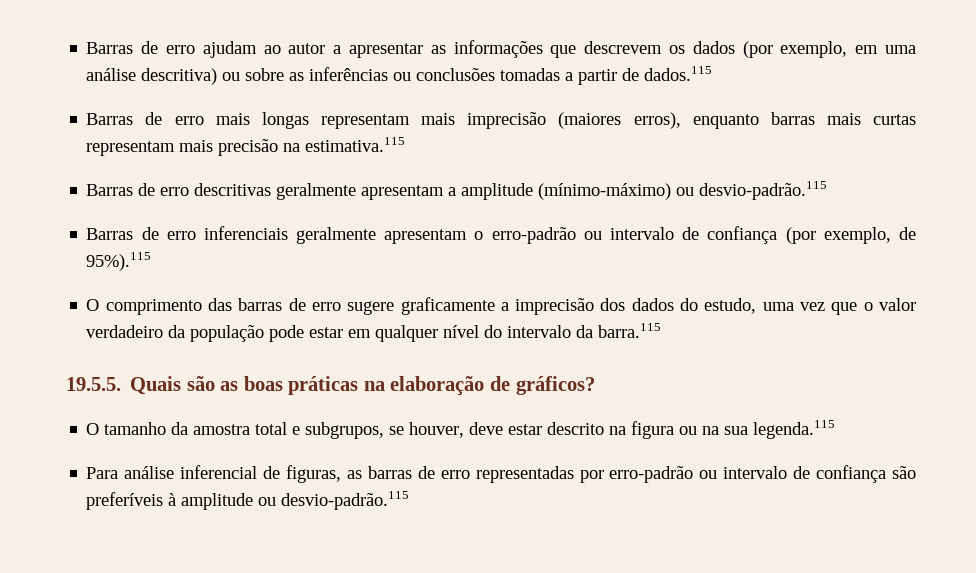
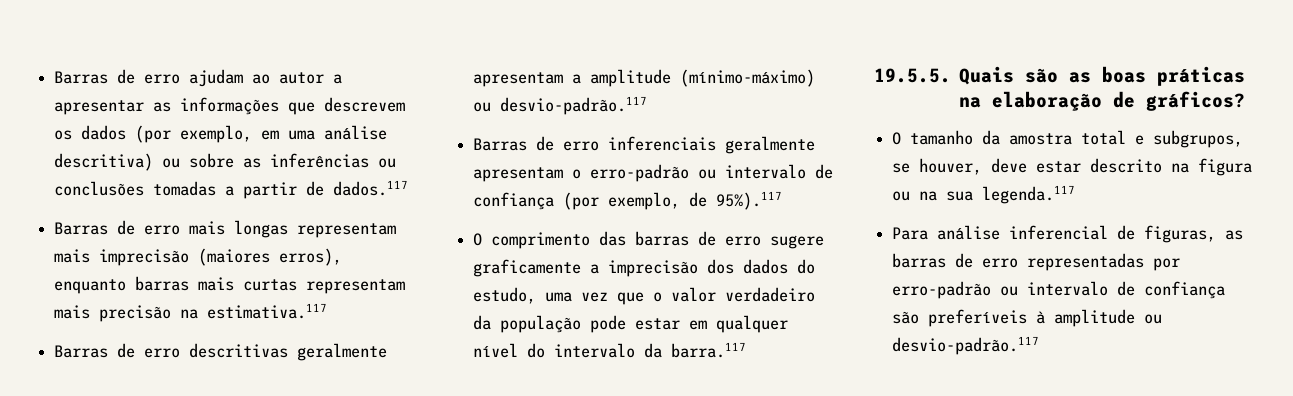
- Barras de erro ajudam ao autor a apresentar as informações que descrevem os dados (por exemplo, em uma análise descritiva) ou sobre as inferências ou conclusões tomadas a partir de dados.115
+ Barras de erro ajudam ao autor a apresentar as informações que descrevem os dados (por exemplo, em uma análise descritiva) ou sobre as inferências ou conclusões tomadas a partir de dados.117
- Barras de erro mais longas representam mais imprecisão (maiores erros), enquanto barras mais curtas representam mais precisão na estimativa.115
+ Barras de erro mais longas representam mais imprecisão (maiores erros), enquanto barras mais curtas representam mais precisão na estimativa.117
- Barras de erro descritivas geralmente apresentam a amplitude (mínimo-máximo) ou desvio-padrão.115
+ Barras de erro descritivas geralmente apresentam a amplitude (mínimo-máximo) ou desvio-padrão.117
- Barras de erro inferenciais geralmente apresentam o erro-padrão ou intervalo de confiança (por exemplo, de 95%).115
+ Barras de erro inferenciais geralmente apresentam o erro-padrão ou intervalo de confiança (por exemplo, de 95%).117
- O comprimento das barras de erro sugere graficamente a imprecisão dos dados do estudo, uma vez que o valor verdadeiro da população pode estar em qualquer nível do intervalo da barra.115
+ O comprimento das barras de erro sugere graficamente a imprecisão dos dados do estudo, uma vez que o valor verdadeiro da população pode estar em qualquer nível do intervalo da barra.117
- O tamanho da amostra total e subgrupos, se houver, deve estar descrito na figura ou na sua legenda.115
+ O tamanho da amostra total e subgrupos, se houver, deve estar descrito na figura ou na sua legenda.117
- Para análise inferencial de figuras, as barras de erro representadas por erro-padrão ou intervalo de confiança são preferíveis à amplitude ou desvio-padrão.115
+ Para análise inferencial de figuras, as barras de erro representadas por erro-padrão ou intervalo de confiança são preferíveis à amplitude ou desvio-padrão.117

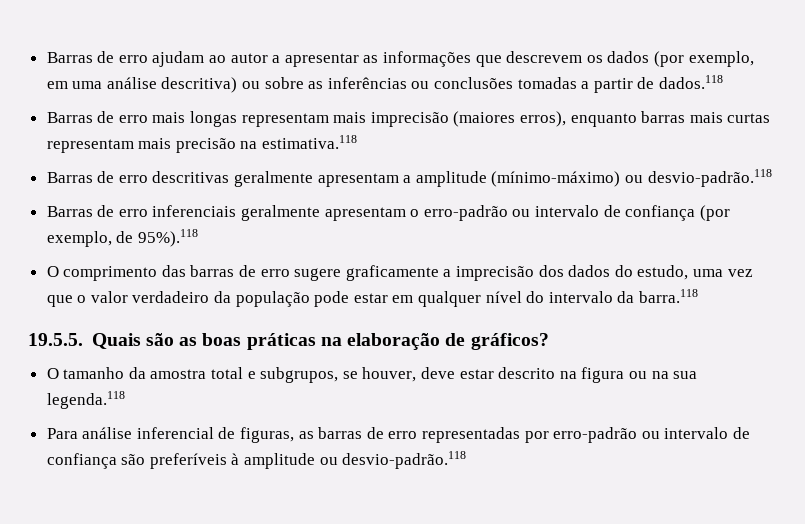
- Barras de erro ajudam ao autor a apresentar as informações que descrevem os dados (por exemplo, em uma análise descritiva) ou sobre as inferências ou conclusões tomadas a partir de dados.117
+ Barras de erro ajudam ao autor a apresentar as informações que descrevem os dados (por exemplo, em uma análise descritiva) ou sobre as inferências ou conclusões tomadas a partir de dados.118
- Barras de erro mais longas representam mais imprecisão (maiores erros), enquanto barras mais curtas representam mais precisão na estimativa.117
+ Barras de erro mais longas representam mais imprecisão (maiores erros), enquanto barras mais curtas representam mais precisão na estimativa.118
- Barras de erro descritivas geralmente apresentam a amplitude (mínimo-máximo) ou desvio-padrão.117
+ Barras de erro descritivas geralmente apresentam a amplitude (mínimo-máximo) ou desvio-padrão.118
- Barras de erro inferenciais geralmente apresentam o erro-padrão ou intervalo de confiança (por exemplo, de 95%).117
+ Barras de erro inferenciais geralmente apresentam o erro-padrão ou intervalo de confiança (por exemplo, de 95%).118
- O comprimento das barras de erro sugere graficamente a imprecisão dos dados do estudo, uma vez que o valor verdadeiro da população pode estar em qualquer nível do intervalo da barra.117
+ O comprimento das barras de erro sugere graficamente a imprecisão dos dados do estudo, uma vez que o valor verdadeiro da população pode estar em qualquer nível do intervalo da barra.118
- O tamanho da amostra total e subgrupos, se houver, deve estar descrito na figura ou na sua legenda.117
+ O tamanho da amostra total e subgrupos, se houver, deve estar descrito na figura ou na sua legenda.118
- Para análise inferencial de figuras, as barras de erro representadas por erro-padrão ou intervalo de confiança são preferíveis à amplitude ou desvio-padrão.117
+ Para análise inferencial de figuras, as barras de erro representadas por erro-padrão ou intervalo de confiança são preferíveis à amplitude ou desvio-padrão.118

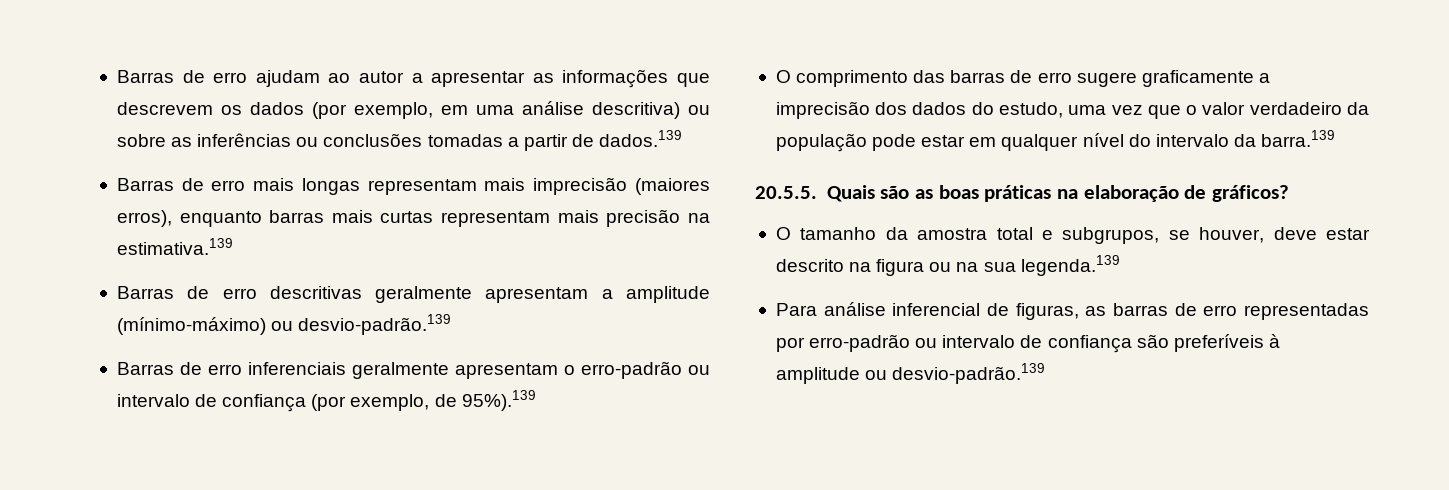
- Barras de erro ajudam ao autor a apresentar as informações que descrevem os dados (por exemplo, em uma análise descritiva) ou sobre as inferências ou conclusões tomadas a partir de dados.118
+ Barras de erro ajudam ao autor a apresentar as informações que descrevem os dados (por exemplo, em uma análise descritiva) ou sobre as inferências ou conclusões tomadas a partir de dados.139
- Barras de erro mais longas representam mais imprecisão (maiores erros), enquanto barras mais curtas representam mais precisão na estimativa.118
+ Barras de erro mais longas representam mais imprecisão (maiores erros), enquanto barras mais curtas representam mais precisão na estimativa.139
- Barras de erro descritivas geralmente apresentam a amplitude (mínimo-máximo) ou desvio-padrão.118
+ Barras de erro descritivas geralmente apresentam a amplitude (mínimo-máximo) ou desvio-padrão.139
- Barras de erro inferenciais geralmente apresentam o erro-padrão ou intervalo de confiança (por exemplo, de 95%).118
+ Barras de erro inferenciais geralmente apresentam o erro-padrão ou intervalo de confiança (por exemplo, de 95%).139
- O comprimento das barras de erro sugere graficamente a imprecisão dos dados do estudo, uma vez que o valor verdadeiro da população pode estar em qualquer nível do intervalo da barra.118
- 19.5.5. Quais são as boas práticas na elaboração de gráficos?
+ O comprimento das barras de erro sugere graficamente a imprecisão dos dados do estudo, uma vez que o valor verdadeiro da população pode estar em qualquer nível do intervalo da barra.139
+ 20.5.5. Quais são as boas práticas na elaboração de gráficos?
- O tamanho da amostra total e subgrupos, se houver, deve estar descrito na figura ou na sua legenda.118
+ O tamanho da amostra total e subgrupos, se houver, deve estar descrito na figura ou na sua legenda.139
- Para análise inferencial de figuras, as barras de erro representadas por erro-padrão ou intervalo de confiança são preferíveis à amplitude ou desvio-padrão.118
+ Para análise inferencial de figuras, as barras de erro representadas por erro-padrão ou intervalo de confiança são preferíveis à amplitude ou desvio-padrão.139

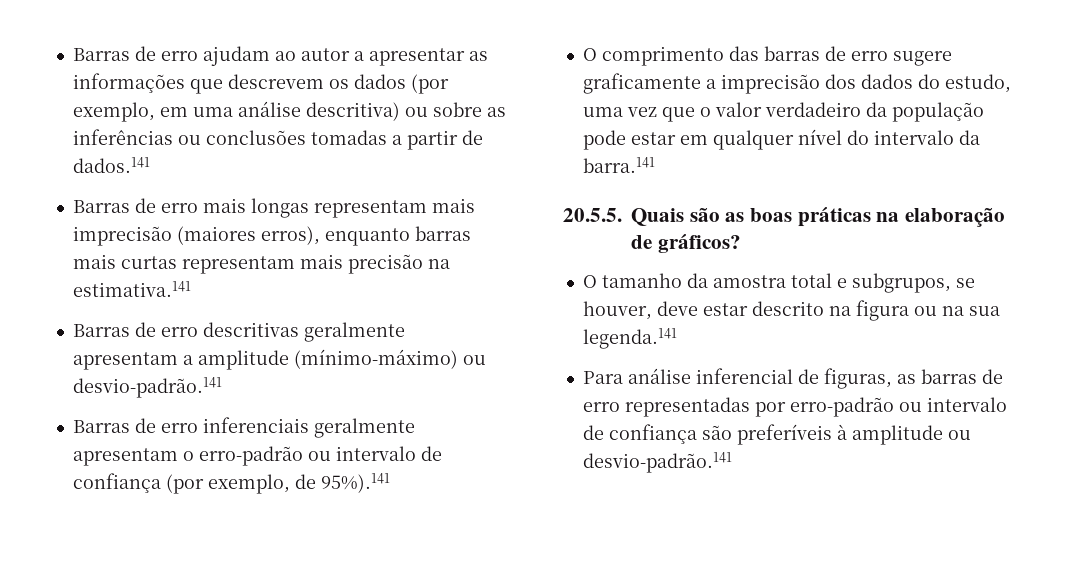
- Barras de erro ajudam ao autor a apresentar as informações que descrevem os dados (por exemplo, em uma análise descritiva) ou sobre as inferências ou conclusões tomadas a partir de dados.139
+ Barras de erro ajudam ao autor a apresentar as informações que descrevem os dados (por exemplo, em uma análise descritiva) ou sobre as inferências ou conclusões tomadas a partir de dados.141
- Barras de erro mais longas representam mais imprecisão (maiores erros), enquanto barras mais curtas representam mais precisão na estimativa.139
+ Barras de erro mais longas representam mais imprecisão (maiores erros), enquanto barras mais curtas representam mais precisão na estimativa.141
- Barras de erro descritivas geralmente apresentam a amplitude (mínimo-máximo) ou desvio-padrão.139
+ Barras de erro descritivas geralmente apresentam a amplitude (mínimo-máximo) ou desvio-padrão.141
- Barras de erro inferenciais geralmente apresentam o erro-padrão ou intervalo de confiança (por exemplo, de 95%).139
+ Barras de erro inferenciais geralmente apresentam o erro-padrão ou intervalo de confiança (por exemplo, de 95%).141
- O comprimento das barras de erro sugere graficamente a imprecisão dos dados do estudo, uma vez que o valor verdadeiro da população pode estar em qualquer nível do intervalo da barra.139
+ O comprimento das barras de erro sugere graficamente a imprecisão dos dados do estudo, uma vez que o valor verdadeiro da população pode estar em qualquer nível do intervalo da barra.141
- O tamanho da amostra total e subgrupos, se houver, deve estar descrito na figura ou na sua legenda.139
+ O tamanho da amostra total e subgrupos, se houver, deve estar descrito na figura ou na sua legenda.141
- Para análise inferencial de figuras, as barras de erro representadas por erro-padrão ou intervalo de confiança são preferíveis à amplitude ou desvio-padrão.139
+ Para análise inferencial de figuras, as barras de erro representadas por erro-padrão ou intervalo de confiança são preferíveis à amplitude ou desvio-padrão.141

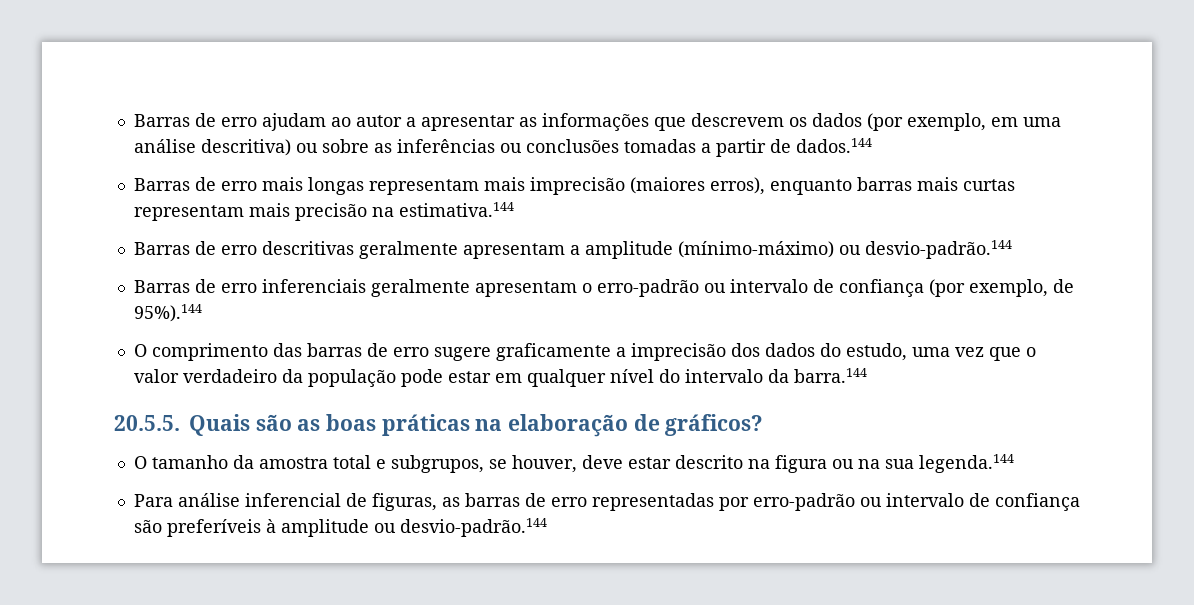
- Barras de erro ajudam ao autor a apresentar as informações que descrevem os dados (por exemplo, em uma análise descritiva) ou sobre as inferências ou conclusões tomadas a partir de dados.141
+ Barras de erro ajudam ao autor a apresentar as informações que descrevem os dados (por exemplo, em uma análise descritiva) ou sobre as inferências ou conclusões tomadas a partir de dados.144
- Barras de erro mais longas representam mais imprecisão (maiores erros), enquanto barras mais curtas representam mais precisão na estimativa.141
+ Barras de erro mais longas representam mais imprecisão (maiores erros), enquanto barras mais curtas representam mais precisão na estimativa.144
- Barras de erro descritivas geralmente apresentam a amplitude (mínimo-máximo) ou desvio-padrão.141
+ Barras de erro descritivas geralmente apresentam a amplitude (mínimo-máximo) ou desvio-padrão.144
- Barras de erro inferenciais geralmente apresentam o erro-padrão ou intervalo de confiança (por exemplo, de 95%).141
+ Barras de erro inferenciais geralmente apresentam o erro-padrão ou intervalo de confiança (por exemplo, de 95%).144
- O comprimento das barras de erro sugere graficamente a imprecisão dos dados do estudo, uma vez que o valor verdadeiro da população pode estar em qualquer nível do intervalo da barra.141
+ O comprimento das barras de erro sugere graficamente a imprecisão dos dados do estudo, uma vez que o valor verdadeiro da população pode estar em qualquer nível do intervalo da barra.144
- O tamanho da amostra total e subgrupos, se houver, deve estar descrito na figura ou na sua legenda.141
+ O tamanho da amostra total e subgrupos, se houver, deve estar descrito na figura ou na sua legenda.144
- Para análise inferencial de figuras, as barras de erro representadas por erro-padrão ou intervalo de confiança são preferíveis à amplitude ou desvio-padrão.141
+ Para análise inferencial de figuras, as barras de erro representadas por erro-padrão ou intervalo de confiança são preferíveis à amplitude ou desvio-padrão.144

